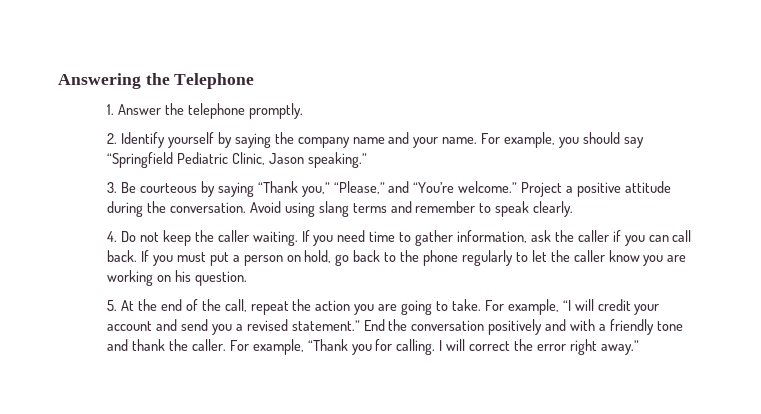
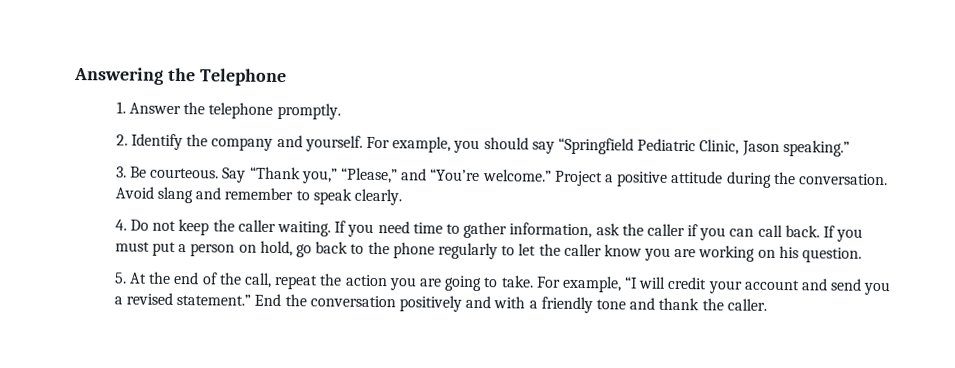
- 2. Identify yourself by saying the company name and your name.
+ 2. Identify the company and yourself.
- 3. Be courteous by saying “Thank you,” “Please,” and “You’re welcome.”
+ 3. Be courteous. Say “Thank you,” “Please,” and “You’re welcome.”
- Avoid using slang terms and remember to speak clearly.
+ Avoid slang and remember to speak clearly.
- For example, “Thank you for calling. I will correct the error right away.”

